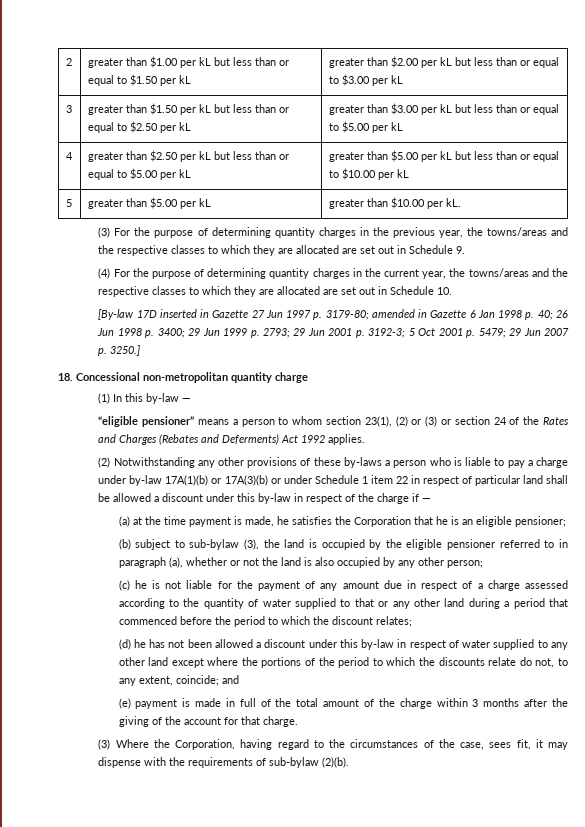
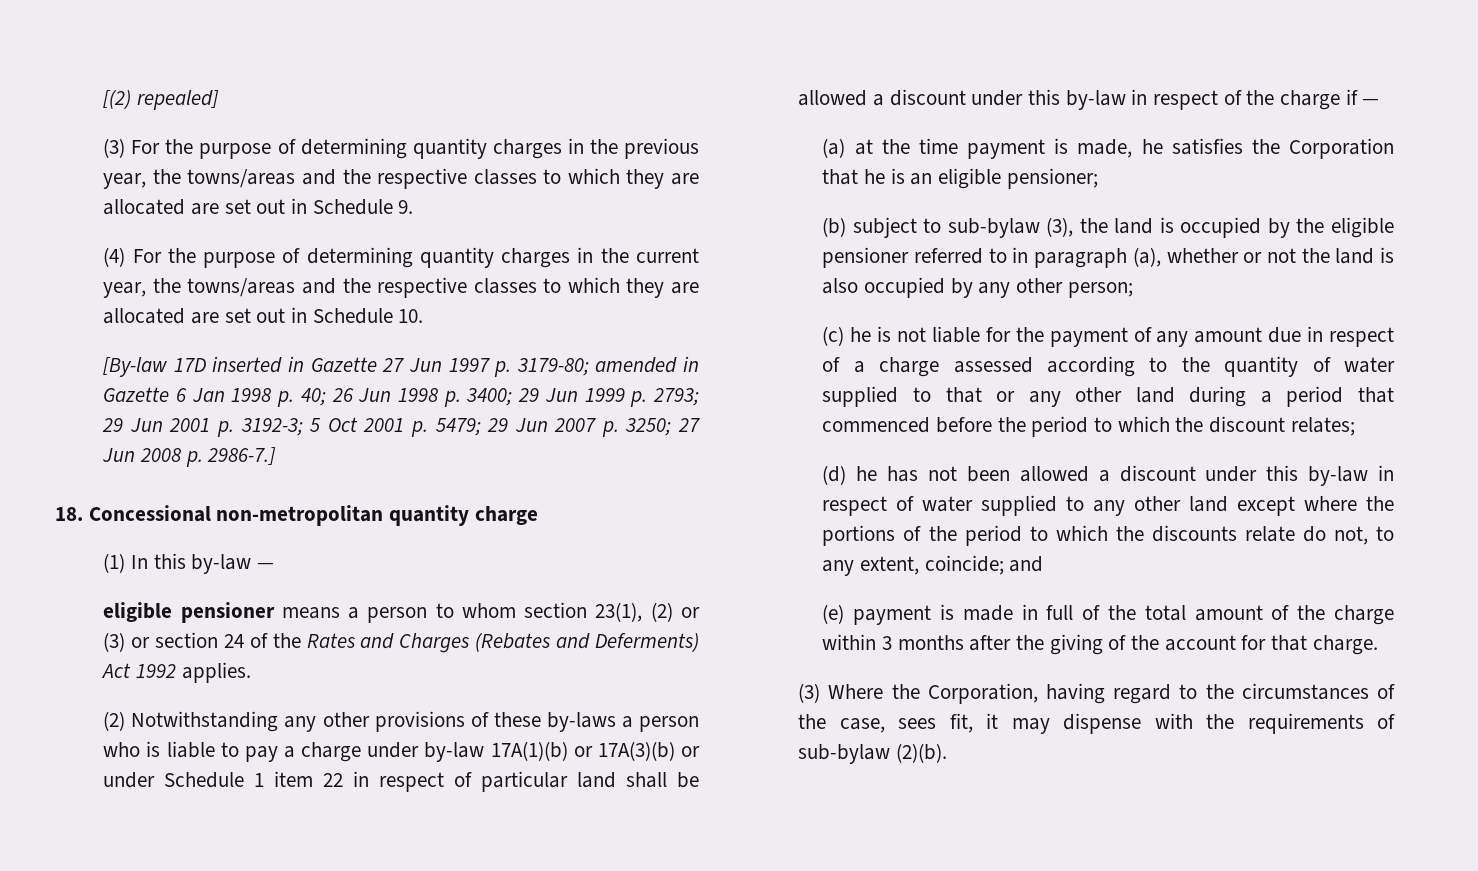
- 2 | greater than $1.00 per kL but less than or equal to $1.50 per kL | greater than $2.00 per kL but less than or equal to $3.00 per kL
- 3 | greater than $1.50 per kL but less than or equal to $2.50 per kL | greater than $3.00 per kL but less than or equal to $5.00 per kL
- 4 | greater than $2.50 per kL but less than or equal to $5.00 per kL | greater than $5.00 per kL but less than or equal to $10.00 per kL
- 5 | greater than $5.00 per kL | greater than $10.00 per kL.
+ [(2) repealed]
- [By-law 17D inserted in Gazette 27 Jun 1997 p. 3179-80; amended in Gazette 6 Jan 1998 p. 40; 26 Jun 1998 p. 3400; 29 Jun 1999 p. 2793; 29 Jun 2001 p. 3192-3; 5 Oct 2001 p. 5479; 29 Jun 2007 p. 3250.]
+ [By-law 17D inserted in Gazette 27 Jun 1997 p. 3179-80; amended in Gazette 6 Jan 1998 p. 40; 26 Jun 1998 p. 3400; 29 Jun 1999 p. 2793; 29 Jun 2001 p. 3192-3; 5 Oct 2001 p. 5479; 29 Jun 2007 p. 3250; 27 Jun 2008 p. 2986-7.]
- “eligible pensioner” means a person to whom section 23(1), (2) or (3) or section 24 of the Rates and Charges (Rebates and Deferments) Act 1992 applies.
+ eligible pensioner means a person to whom section 23(1), (2) or (3) or section 24 of the Rates and Charges (Rebates and Deferments) Act 1992 applies.

